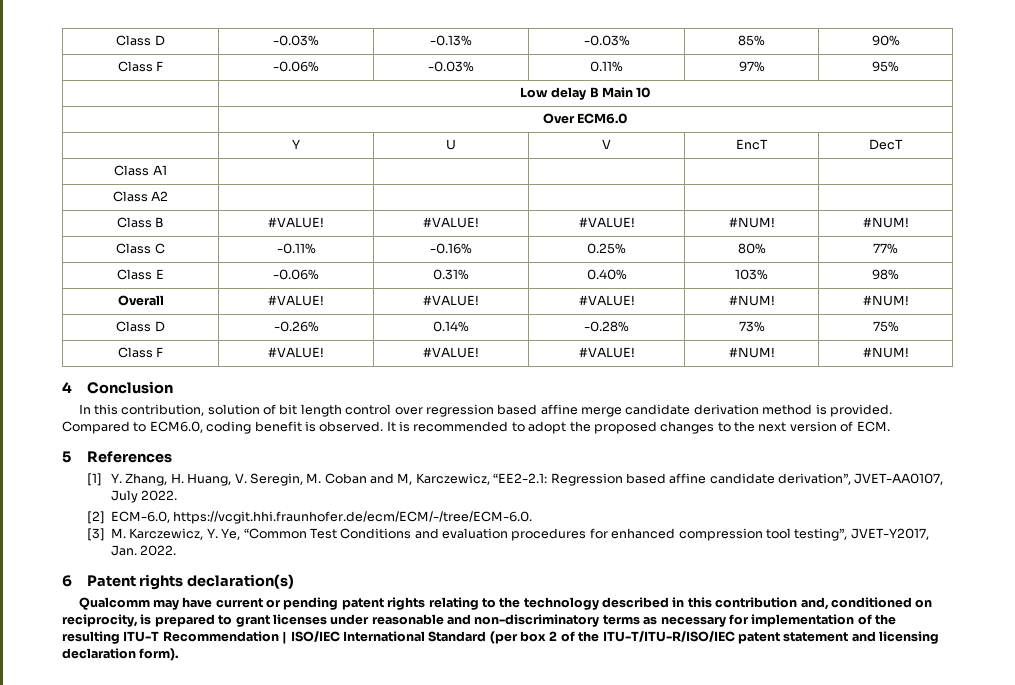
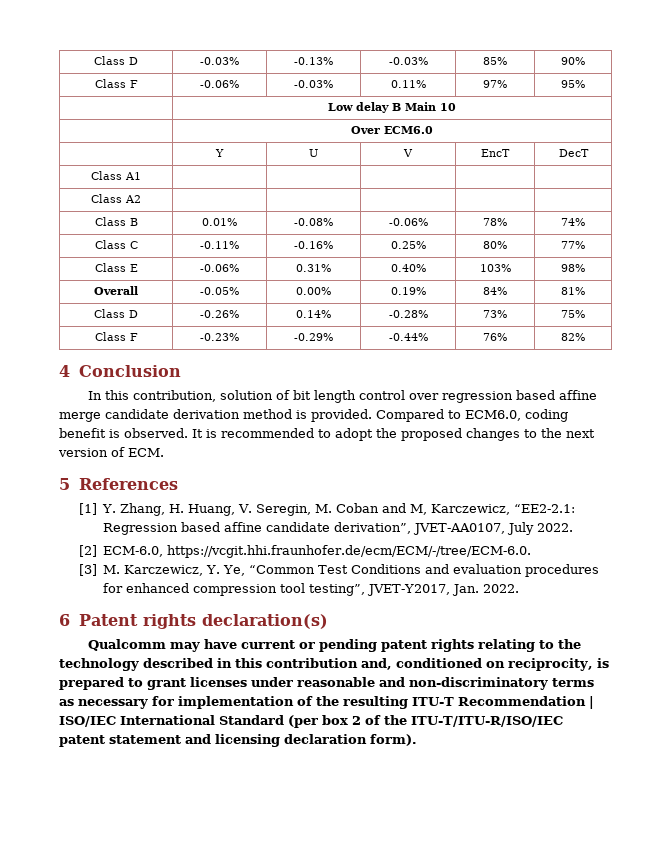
- Class B | #VALUE! | #VALUE! | #VALUE! | #NUM! | #NUM!
+ Class B | 0.01% | -0.08% | -0.06% | 78% | 74%
- Overall | #VALUE! | #VALUE! | #VALUE! | #NUM! | #NUM!
+ Overall | -0.05% | 0.00% | 0.19% | 84% | 81%
- Class F | #VALUE! | #VALUE! | #VALUE! | #NUM! | #NUM!
+ Class F | -0.23% | -0.29% | -0.44% | 76% | 82%

